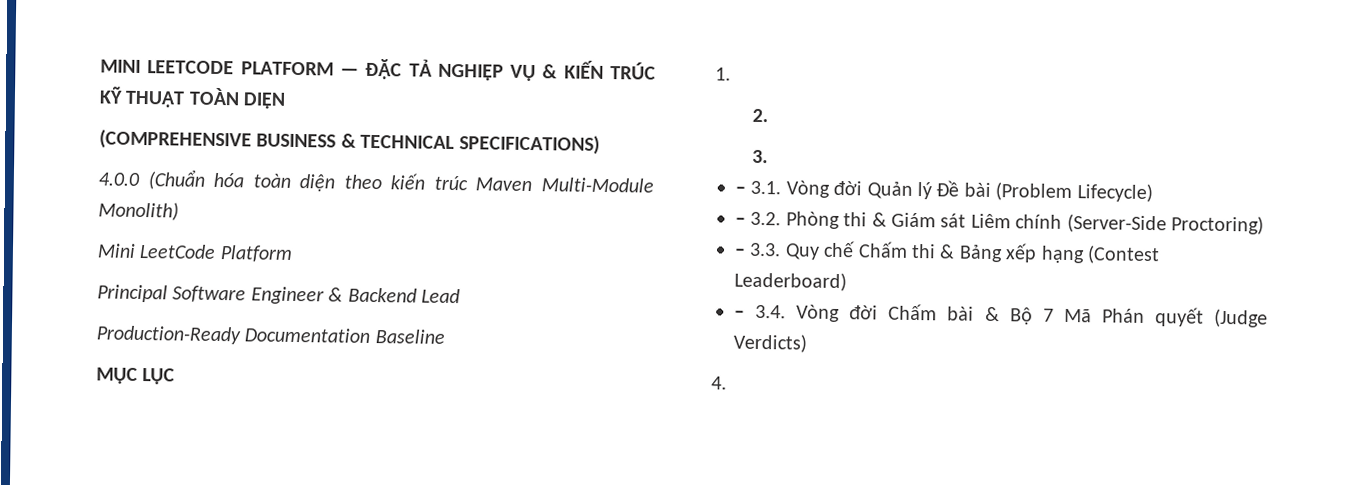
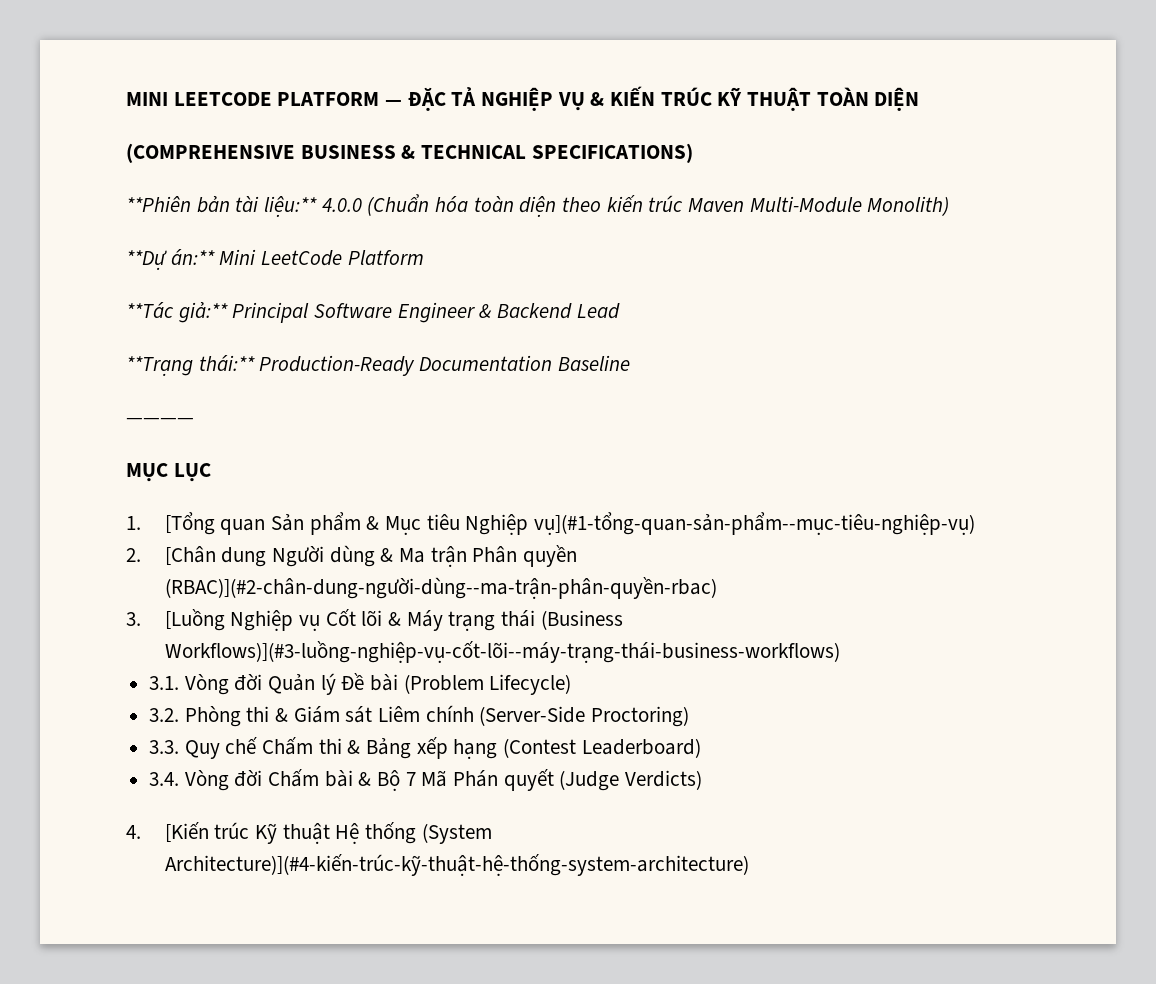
- 4.0.0 (Chuẩn hóa toàn diện theo kiến trúc Maven Multi-Module Monolith)
+ **Phiên bản tài liệu:** 4.0.0 (Chuẩn hóa toàn diện theo kiến trúc Maven Multi-Module Monolith)
- Mini LeetCode Platform
+ **Dự án:** Mini LeetCode Platform
- Principal Software Engineer & Backend Lead
+ **Tác giả:** Principal Software Engineer & Backend Lead
- Production-Ready Documentation Baseline
+ **Trạng thái:** Production-Ready Documentation Baseline
+ ————
- 1.
- 2.
- 3.
- – 3.1. Vòng đời Quản lý Đề bài (Problem Lifecycle)
+ 1. [Tổng quan Sản phẩm & Mục tiêu Nghiệp vụ](#1-tổng-quan-sản-phẩm--mục-tiêu-nghiệp-vụ)
+ 2. [Chân dung Người dùng & Ma trận Phân quyền (RBAC)](#2-chân-dung-người-dùng--ma-trận-phân-quyền-rbac)
+ 3. [Luồng Nghiệp vụ Cốt lõi & Máy trạng thái (Business Workflows)](#3-luồng-nghiệp-vụ-cốt-lõi--máy-trạng-thái-business-workflows)
+ 3.1. Vòng đời Quản lý Đề bài (Problem Lifecycle)
- – 3.2. Phòng thi & Giám sát Liêm chính (Server-Side Proctoring)
+ 3.2. Phòng thi & Giám sát Liêm chính (Server-Side Proctoring)
- – 3.3. Quy chế Chấm thi & Bảng xếp hạng (Contest Leaderboard)
+ 3.3. Quy chế Chấm thi & Bảng xếp hạng (Contest Leaderboard)
- – 3.4. Vòng đời Chấm bài & Bộ 7 Mã Phán quyết (Judge Verdicts)
+ 3.4. Vòng đời Chấm bài & Bộ 7 Mã Phán quyết (Judge Verdicts)
- 4.
+ 4. [Kiến trúc Kỹ thuật Hệ thống (System Architecture)](#4-kiến-trúc-kỹ-thuật-hệ-thống-system-architecture)

